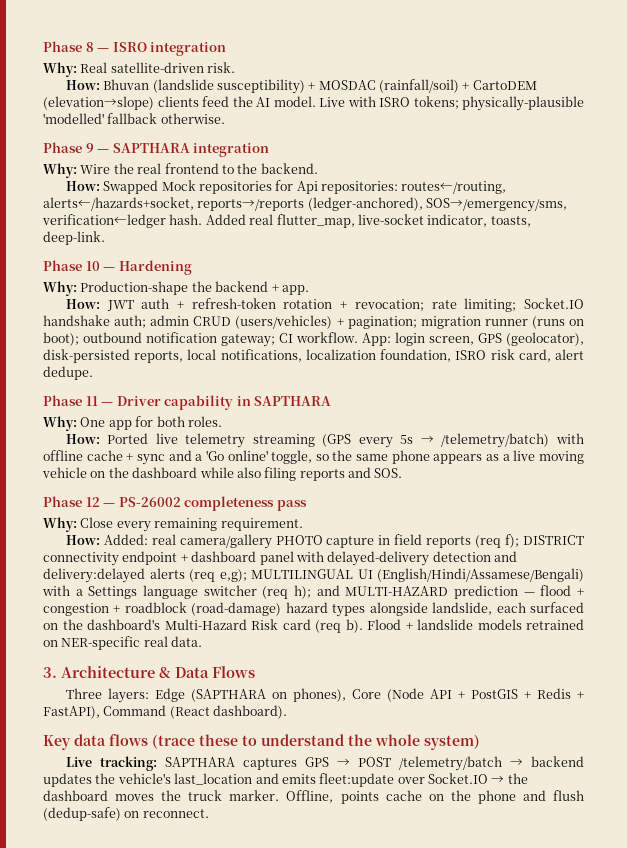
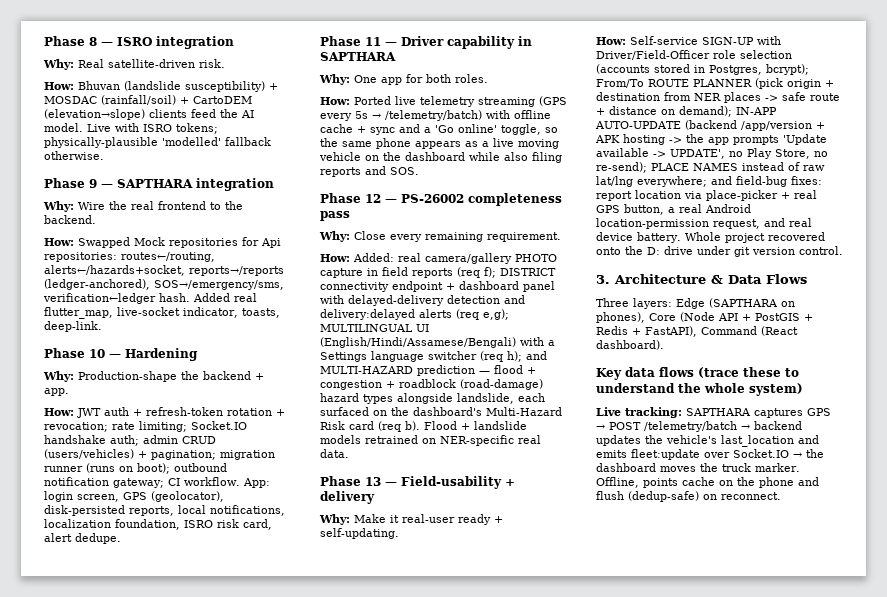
+ Phase 13 — Field-usability + delivery
+ Why: Make it real-user ready + self-updating.
+ How: Self-service SIGN-UP with Driver/Field-Officer role selection (accounts stored in Postgres, bcrypt); From/To ROUTE PLANNER (pick origin + destination from NER places -> safe route + distance on demand); IN-APP AUTO-UPDATE (backend /app/version + APK hosting -> the app prompts 'Update available -> UPDATE', no Play Store, no re-send); PLACE NAMES instead of raw lat/lng everywhere; and field-bug fixes: report location via place-picker + real GPS button, a real Android location-permission request, and real device battery. Whole project recovered onto the D: drive under git version control.

